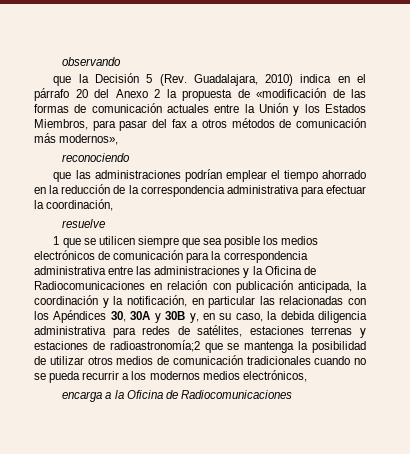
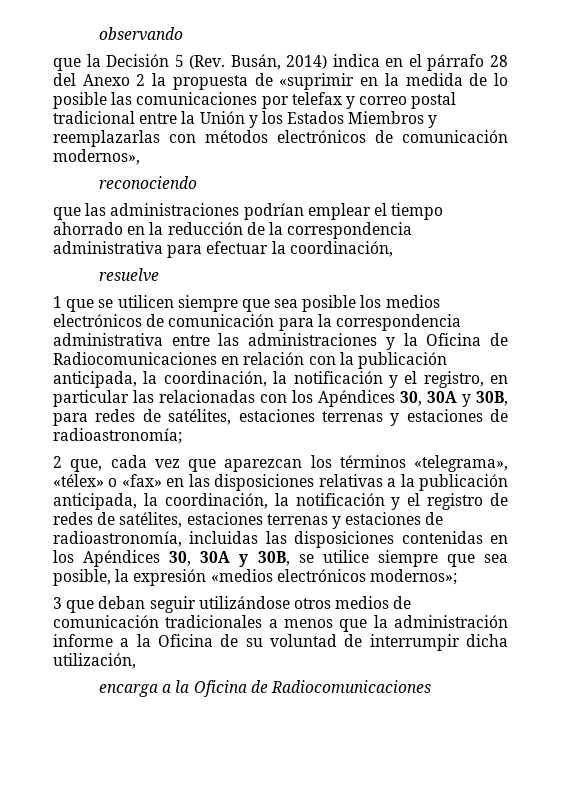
- que la Decisión 5 (Rev. Guadalajara, 2010) indica en el párrafo 20 del Anexo 2 la propuesta de «modificación de las formas de comunicación actuales entre la Unión y los Estados Miembros, para pasar del fax a otros métodos de comunicación más modernos»,
+ que la Decisión 5 (Rev. Busán, 2014) indica en el párrafo 28 del Anexo 2 la propuesta de «suprimir en la medida de lo posible las comunicaciones por telefax y correo postal tradicional entre la Unión y los Estados Miembros y reemplazarlas con métodos electrónicos de comunicación modernos»,
- 1 que se utilicen siempre que sea posible los medios electrónicos de comunicación para la correspondencia administrativa entre las administraciones y la Oficina de Radiocomunicaciones en relación con publicación anticipada, la coordinación y la notificación, en particular las relacionadas con los Apéndices 30, 30A y 30B y, en su caso, la debida diligencia administrativa para redes de satélites, estaciones terrenas y estaciones de radioastronomía;2 que se mantenga la posibilidad de utilizar otros medios de comunicación tradicionales cuando no se pueda recurrir a los modernos medios electrónicos,
+ 1 que se utilicen siempre que sea posible los medios electrónicos de comunicación para la correspondencia administrativa entre las administraciones y la Oficina de Radiocomunicaciones en relación con la publicación anticipada, la coordinación, la notificación y el registro, en particular las relacionadas con los Apéndices 30, 30A y 30B, para redes de satélites, estaciones terrenas y estaciones de radioastronomía;
+ 2 que, cada vez que aparezcan los términos «telegrama», «télex» o «fax» en las disposiciones relativas a la publicación anticipada, la coordinación, la notificación y el registro de redes de satélites, estaciones terrenas y estaciones de radioastronomía, incluidas las disposiciones contenidas en los Apéndices 30, 30A y 30B, se utilice siempre que sea posible, la expresión «medios electrónicos modernos»;
+ 3 que deban seguir utilizándose otros medios de comunicación tradicionales a menos que la administración informe a la Oficina de su voluntad de interrumpir dicha utilización,

